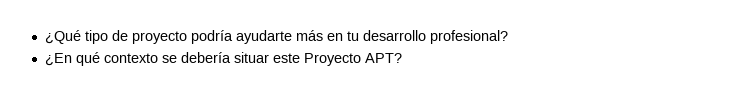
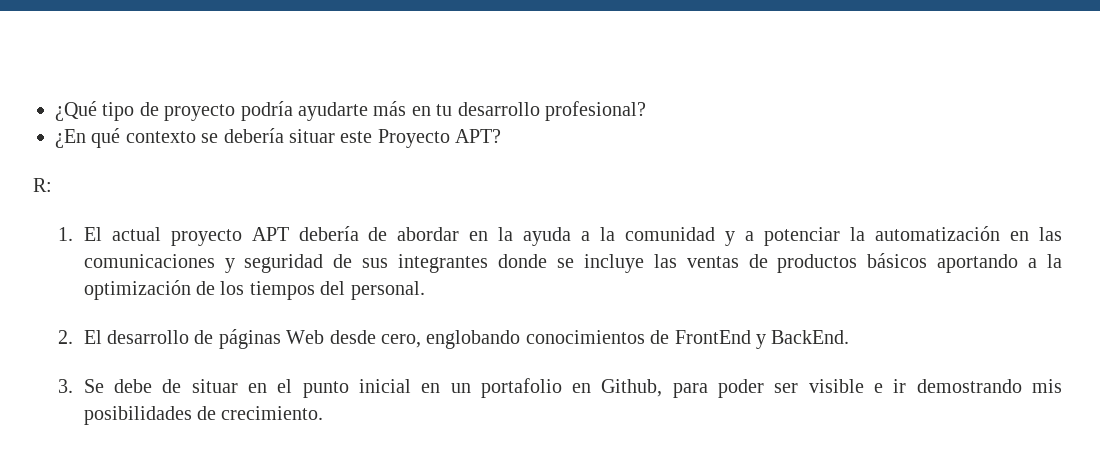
+ R:
+ 1. El actual proyecto APT debería de abordar en la ayuda a la comunidad y a potenciar la automatización en las comunicaciones y seguridad de sus integrantes donde se incluye las ventas de productos básicos aportando a la optimización de los tiempos del personal.
+ 2. El desarrollo de páginas Web desde cero, englobando conocimientos de FrontEnd y BackEnd.
+ 3. Se debe de situar en el punto inicial en un portafolio en Github, para poder ser visible e ir demostrando mis posibilidades de crecimiento.

